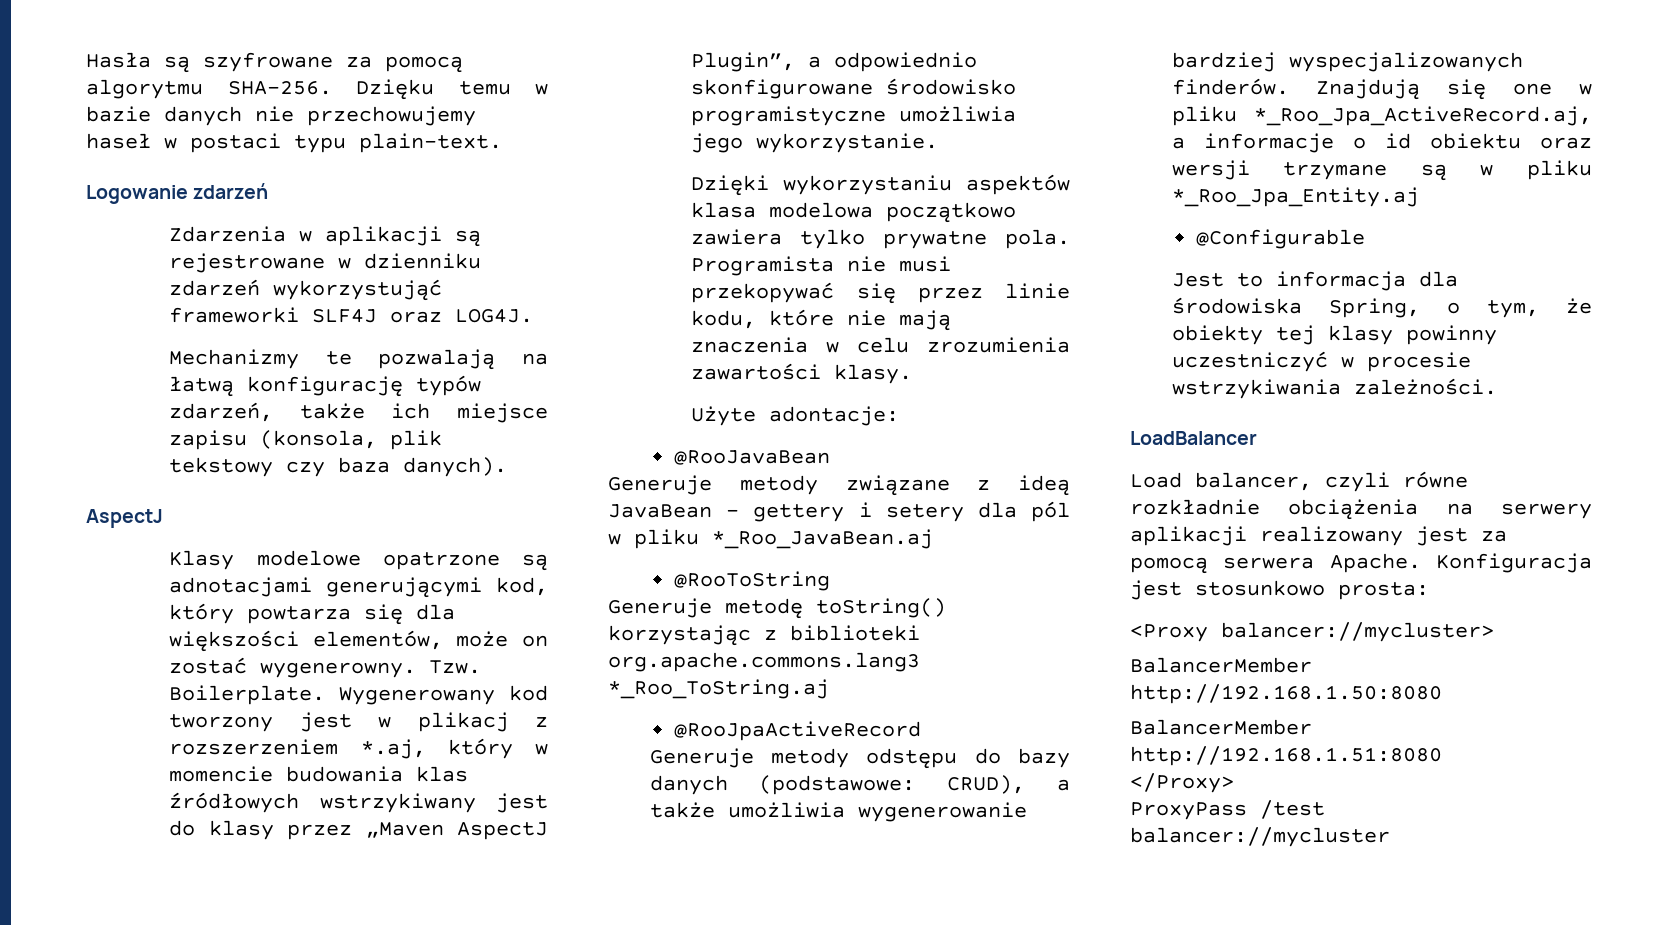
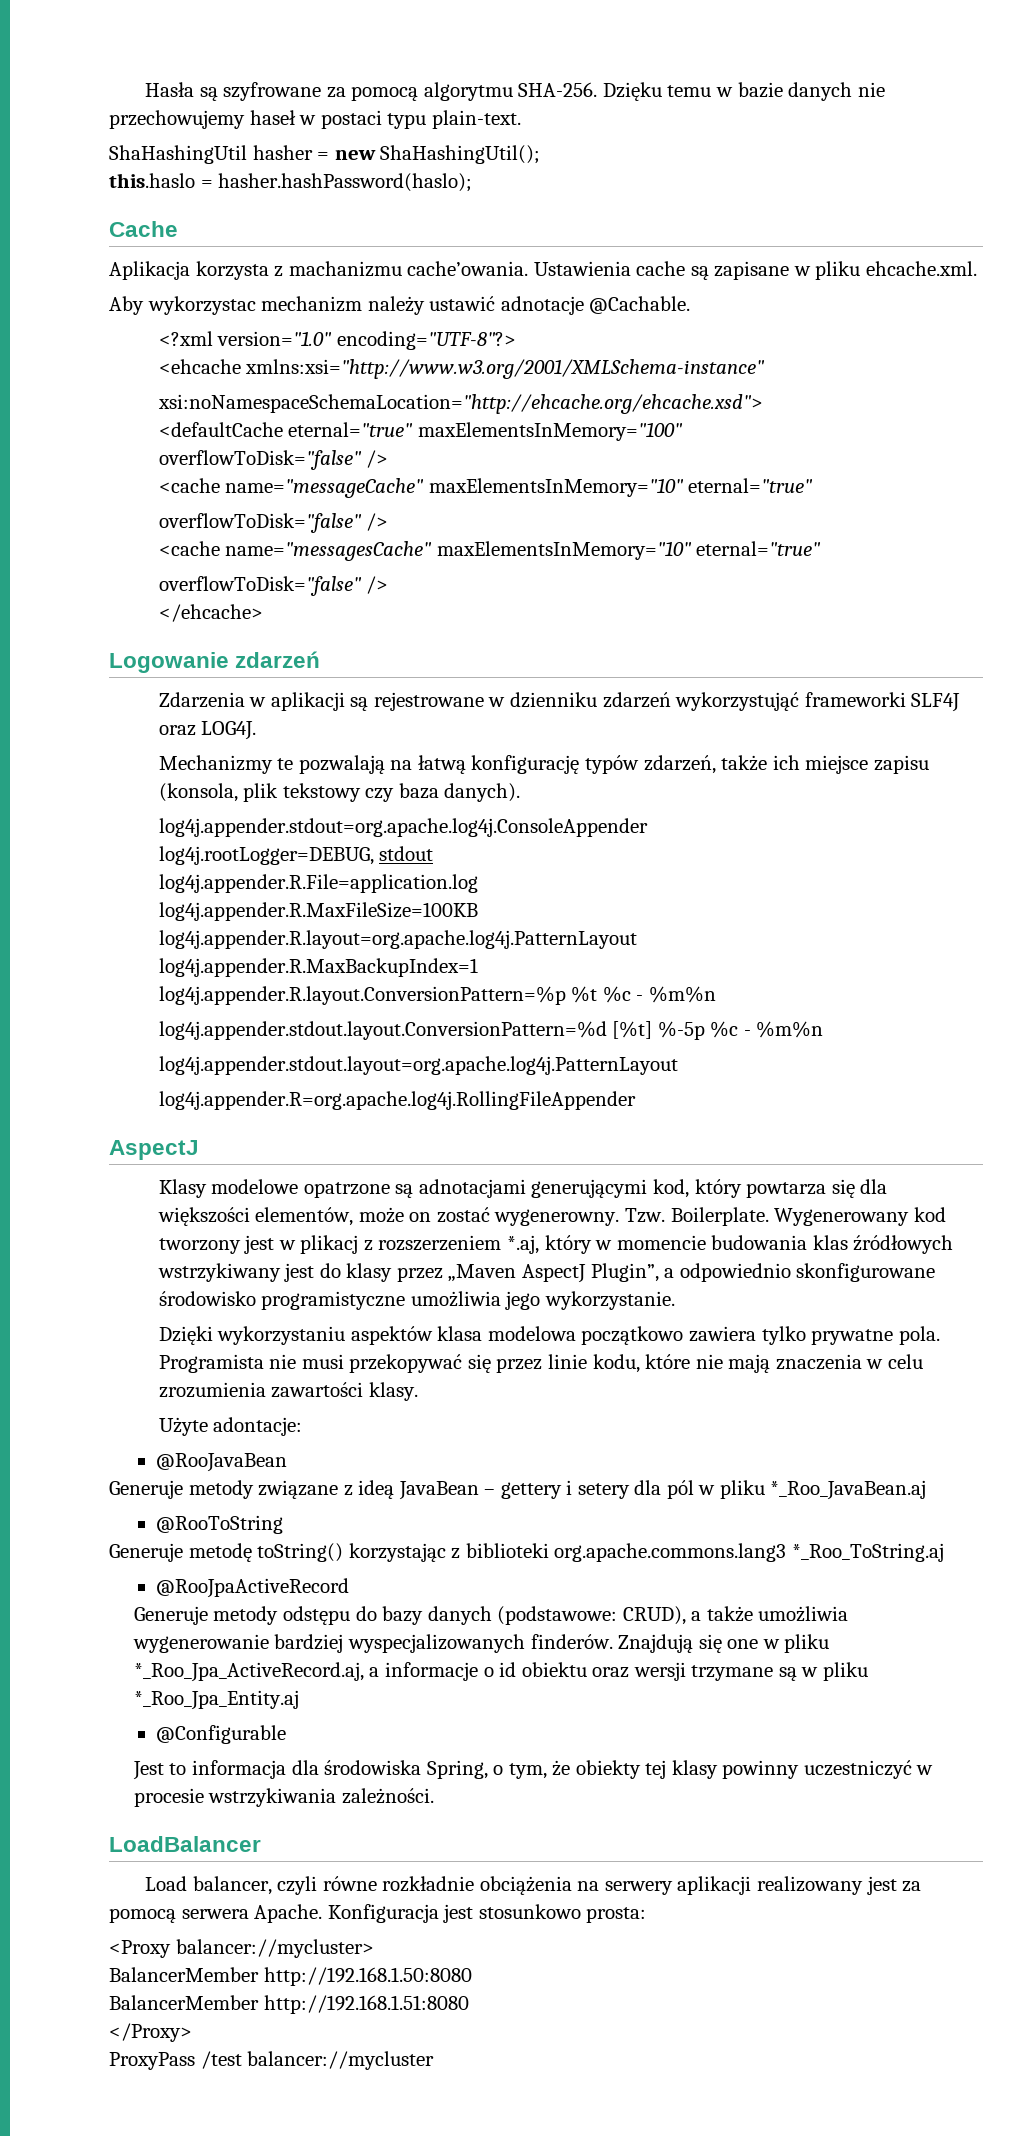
+ ShaHashingUtil hasher = new ShaHashingUtil();
+ this.haslo = hasher.hashPassword(haslo);
+ Cache
+ Aplikacja korzysta z machanizmu cache’owania. Ustawienia cache są zapisane w pliku ehcache.xml.
+ Aby wykorzystac mechanizm należy ustawić adnotacje @Cachable.
+ <?xml version="1.0" encoding="UTF-8"?>
+ <ehcache xmlns:xsi="http://www.w3.org/2001/XMLSchema-instance"
+ xsi:noNamespaceSchemaLocation="http://ehcache.org/ehcache.xsd">
+ <defaultCache eternal="true" maxElementsInMemory="100"
+ overflowToDisk="false" />
+ <cache name="messageCache" maxElementsInMemory="10" eternal="true"
+ overflowToDisk="false" />
+ <cache name="messagesCache" maxElementsInMemory="10" eternal="true"
+ overflowToDisk="false" />
+ </ehcache>
+ log4j.appender.stdout=org.apache.log4j.ConsoleAppender
+ log4j.rootLogger=DEBUG, stdout
+ log4j.appender.R.File=application.log
+ log4j.appender.R.MaxFileSize=100KB
+ log4j.appender.R.layout=org.apache.log4j.PatternLayout
+ log4j.appender.R.MaxBackupIndex=1
+ log4j.appender.R.layout.ConversionPattern=%p %t %c - %m%n
+ log4j.appender.stdout.layout.ConversionPattern=%d [%t] %-5p %c - %m%n
+ log4j.appender.stdout.layout=org.apache.log4j.PatternLayout
+ log4j.appender.R=org.apache.log4j.RollingFileAppender

